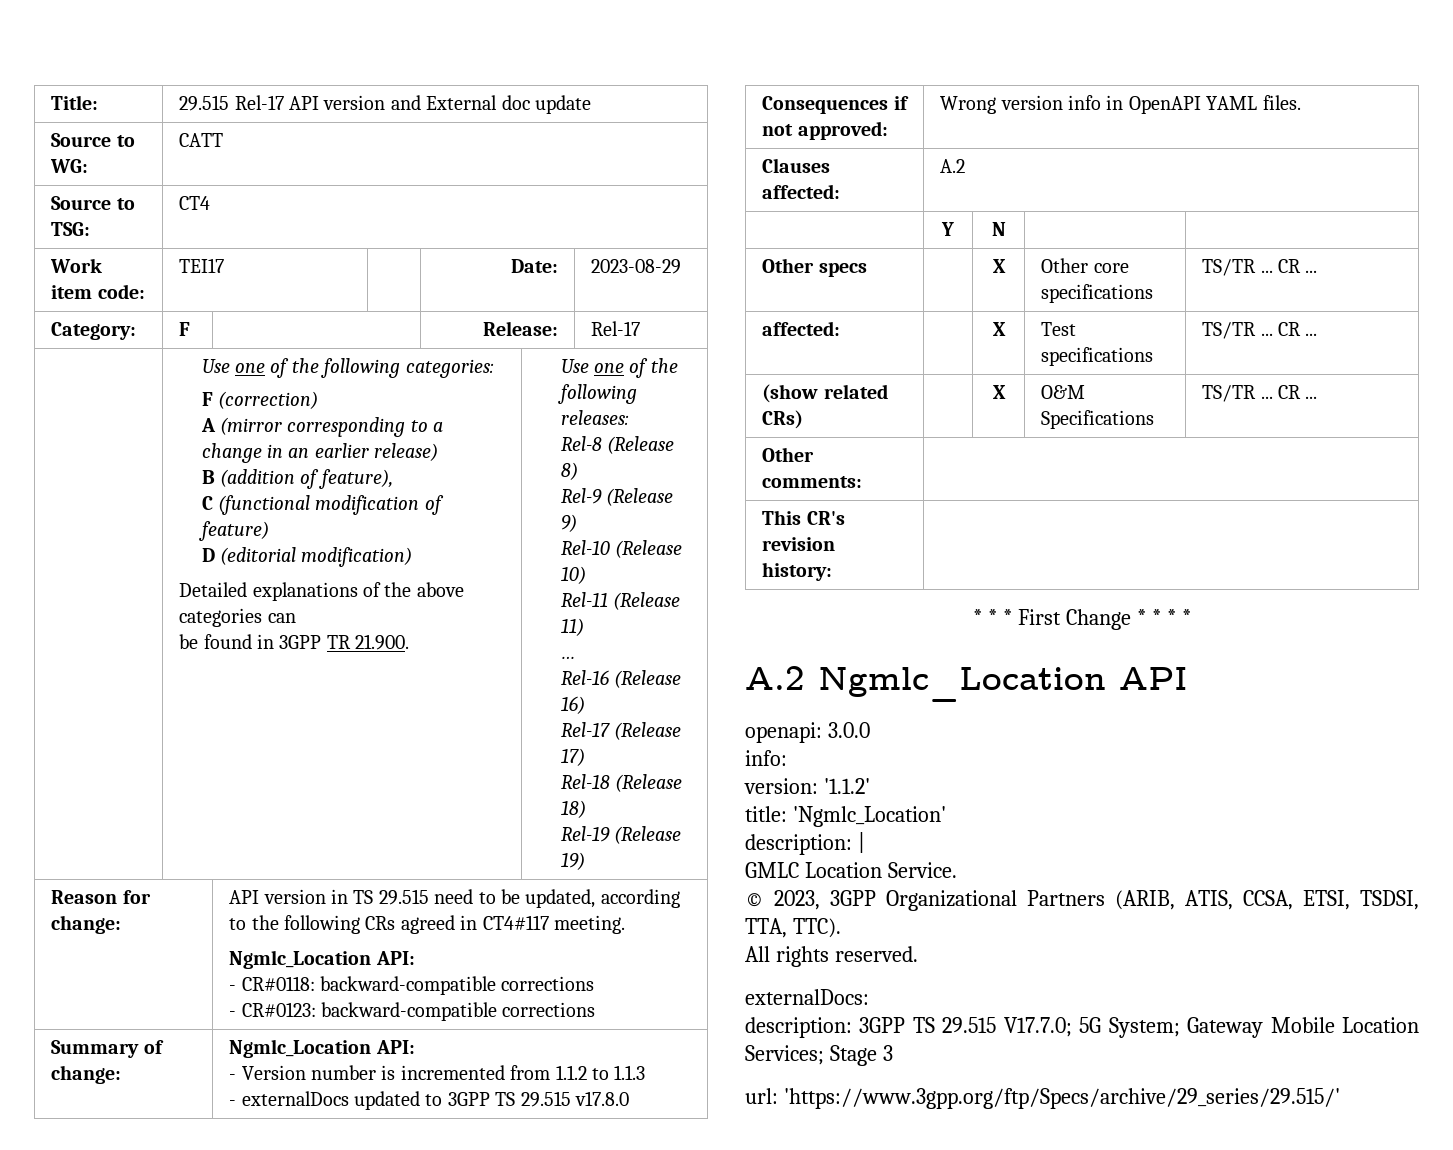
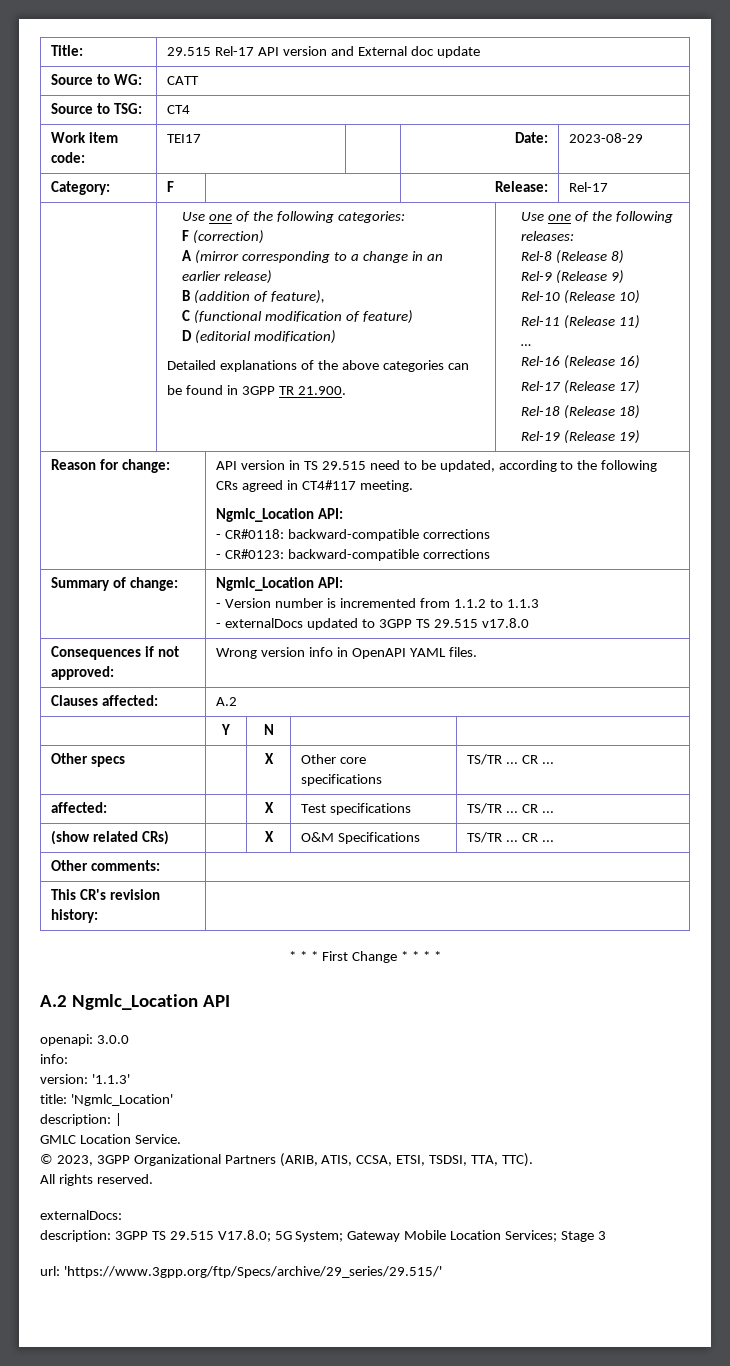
- version: '1.1.2'
+ version: '1.1.3'
- description: 3GPP TS 29.515 V17.7.0; 5G System; Gateway Mobile Location Services; Stage 3
+ description: 3GPP TS 29.515 V17.8.0; 5G System; Gateway Mobile Location Services; Stage 3

